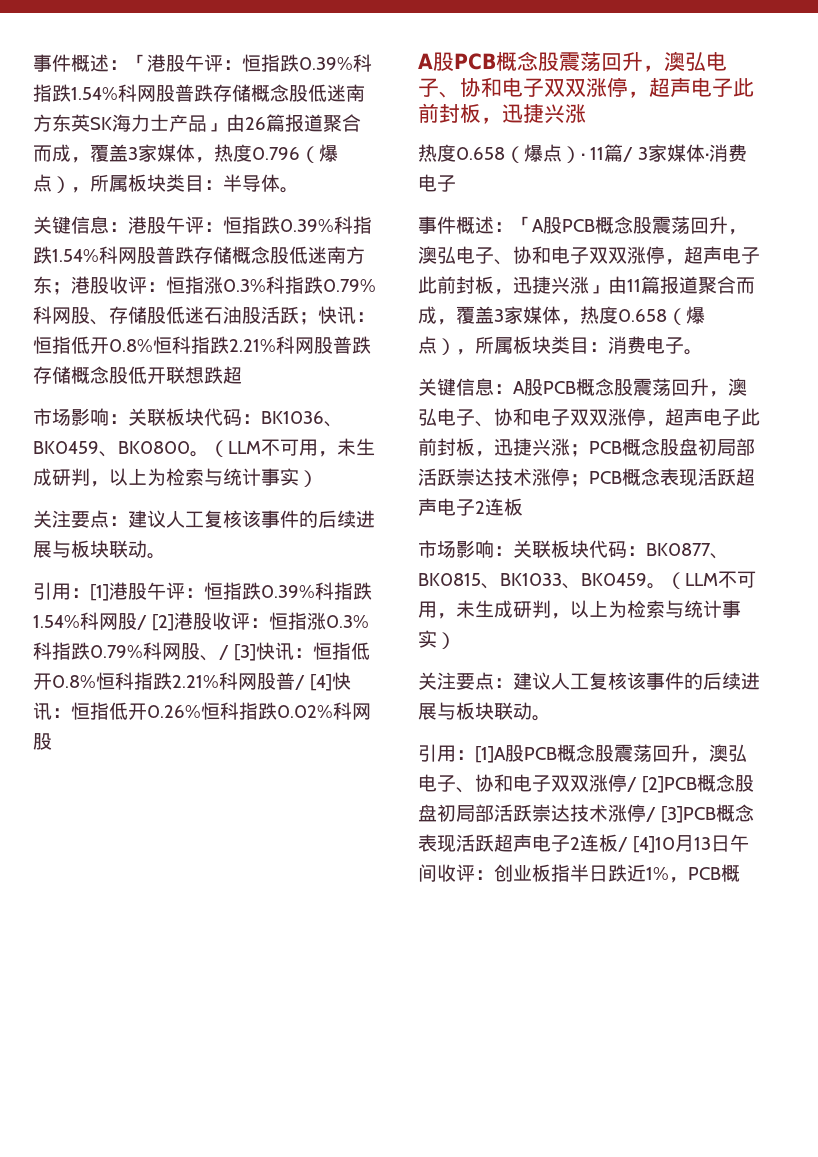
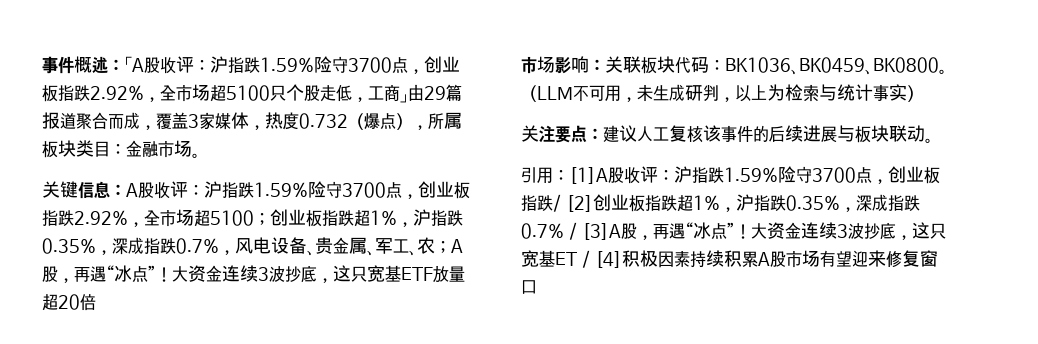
- 事件概述：「港股午评：恒指跌0.39%科指跌1.54%科网股普跌存储概念股低迷南方东英SK海力士产品」由26篇报道聚合而成，覆盖3家媒体，热度0.796（爆点），所属板块类目：半导体。
- 关键信息：港股午评：恒指跌0.39%科指跌1.54%科网股普跌存储概念股低迷南方东；港股收评：恒指涨0.3%科指跌0.79%科网股、存储股低迷石油股活跃；快讯：恒指低开0.8%恒科指跌2.21%科网股普跌存储概念股低开联想跌超
+ 事件概述：「A股收评：沪指跌1.59%险守3700点，创业板指跌2.92%，全市场超5100只个股走低，工商」由29篇报道聚合而成，覆盖3家媒体，热度0.732（爆点），所属板块类目：金融市场。
+ 关键信息：A股收评：沪指跌1.59%险守3700点，创业板指跌2.92%，全市场超5100；创业板指跌超1%，沪指跌0.35%，深成指跌0.7%，风电设备、贵金属、军工、农；A股，再遇“冰点”！大资金连续3波抄底，这只宽基ETF放量超20倍
- 引用：[1]港股午评：恒指跌0.39%科指跌1.54%科网股/ [2]港股收评：恒指涨0.3%科指跌0.79%科网股、/ [3]快讯：恒指低开0.8%恒科指跌2.21%科网股普/ [4]快讯：恒指低开0.26%恒科指跌0.02%科网股
- A股PCB概念股震荡回升，澳弘电子、协和电子双双涨停，超声电子此前封板，迅捷兴涨
- 热度0.658（爆点）· 11篇/ 3家媒体·消费电子
- 事件概述：「A股PCB概念股震荡回升，澳弘电子、协和电子双双涨停，超声电子此前封板，迅捷兴涨」由11篇报道聚合而成，覆盖3家媒体，热度0.658（爆点），所属板块类目：消费电子。
- 关键信息：A股PCB概念股震荡回升，澳弘电子、协和电子双双涨停，超声电子此前封板，迅捷兴涨；PCB概念股盘初局部活跃崇达技术涨停；PCB概念表现活跃超声电子2连板
- 市场影响：关联板块代码：BK0877、BK0815、BK1033、BK0459。（LLM不可用，未生成研判，以上为检索与统计事实）
- 关注要点：建议人工复核该事件的后续进展与板块联动。
- 引用：[1]A股PCB概念股震荡回升，澳弘电子、协和电子双双涨停/ [2]PCB概念股盘初局部活跃崇达技术涨停/ [3]PCB概念表现活跃超声电子2连板/ [4]10月13日午间收评：创业板指半日跌近1%，PCB概
+ 引用：[1]A股收评：沪指跌1.59%险守3700点，创业板指跌/ [2]创业板指跌超1%，沪指跌0.35%，深成指跌0.7% / [3]A股，再遇“冰点”！大资金连续3波抄底，这只宽基ET / [4]积极因素持续积累A股市场有望迎来修复窗口

